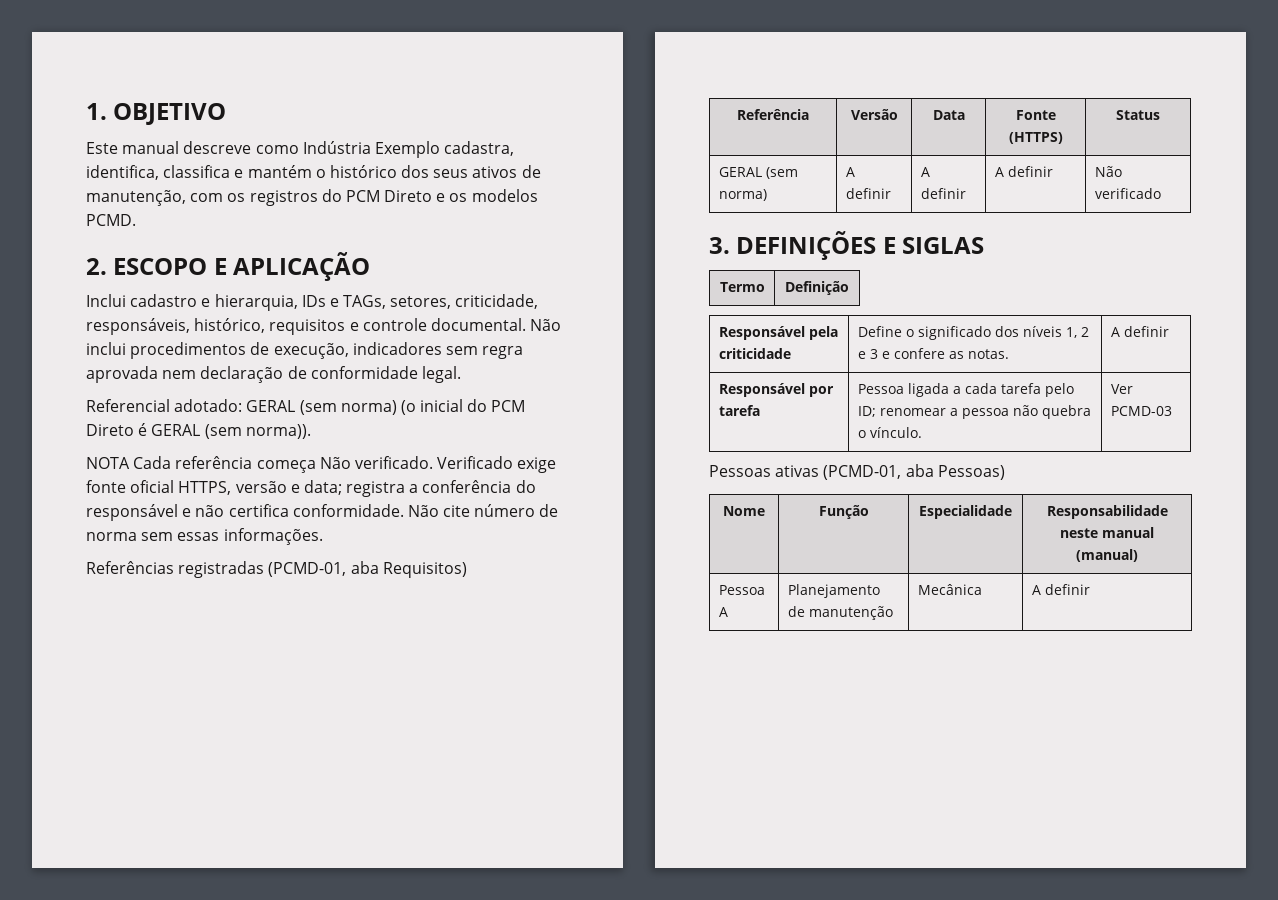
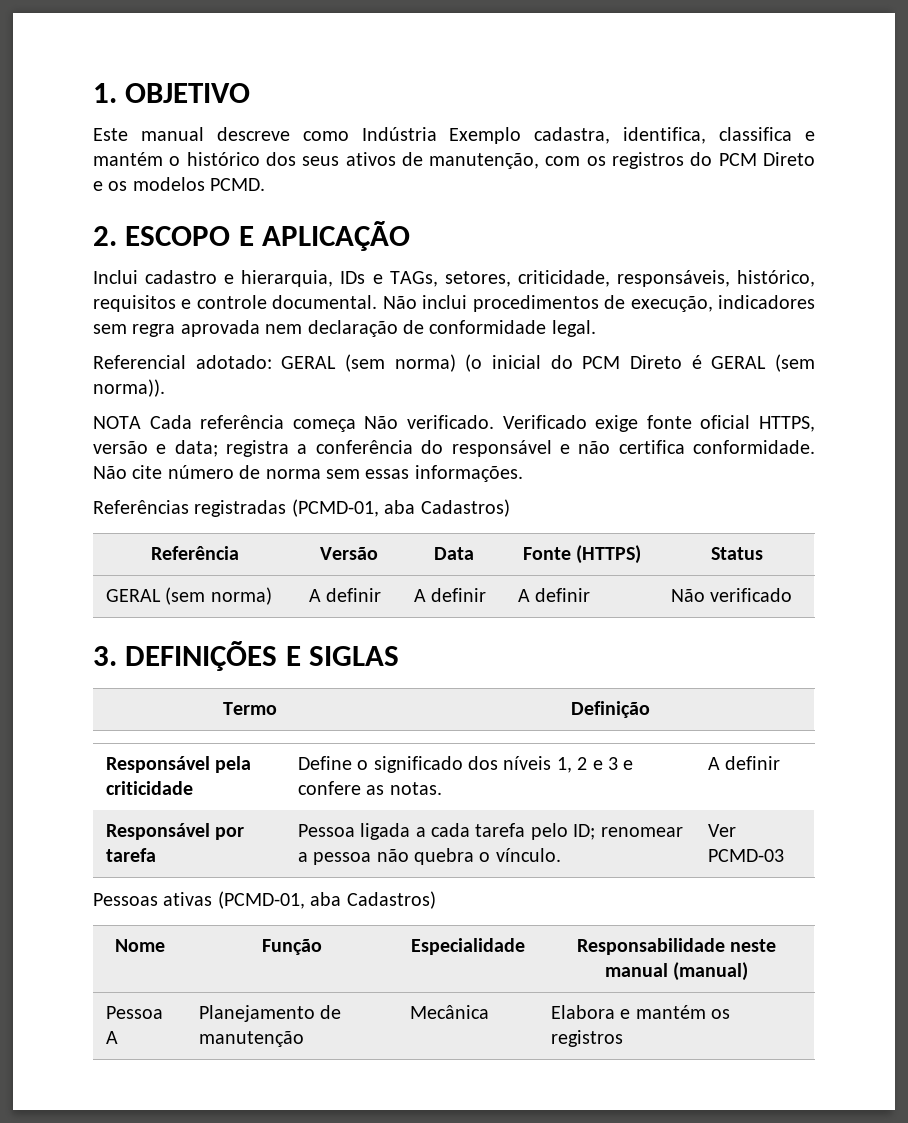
- Referências registradas (PCMD-01, aba Requisitos)
+ Referências registradas (PCMD-01, aba Cadastros)
- Pessoas ativas (PCMD-01, aba Pessoas)
+ Pessoas ativas (PCMD-01, aba Cadastros)
- Pessoa A | Planejamento de manutenção | Mecânica | A definir
+ Pessoa A | Planejamento de manutenção | Mecânica | Elabora e mantém os registros

